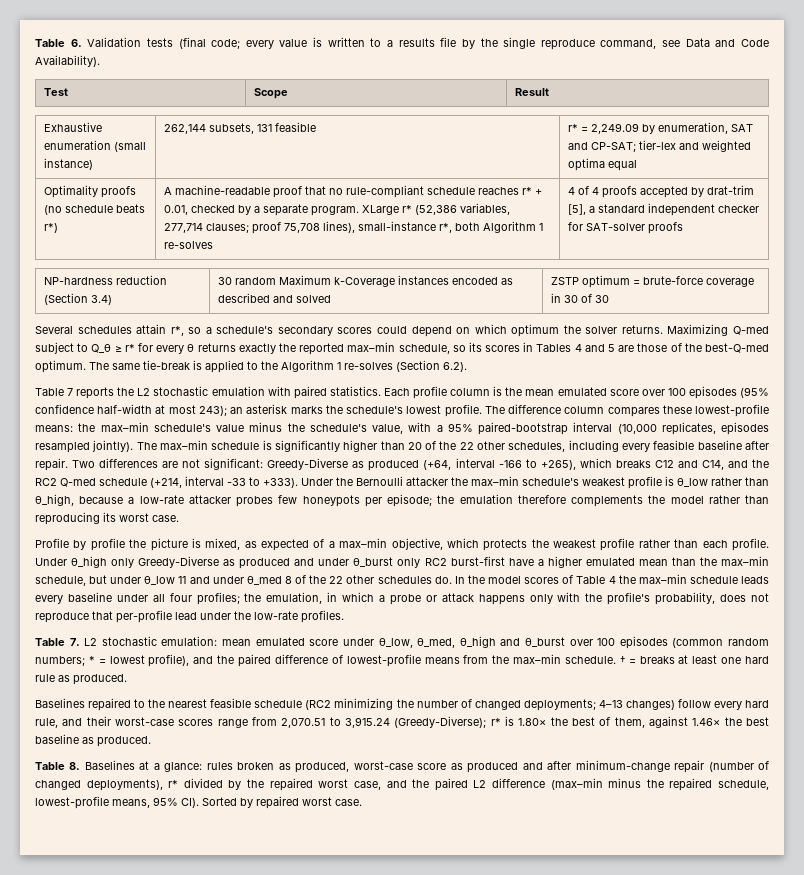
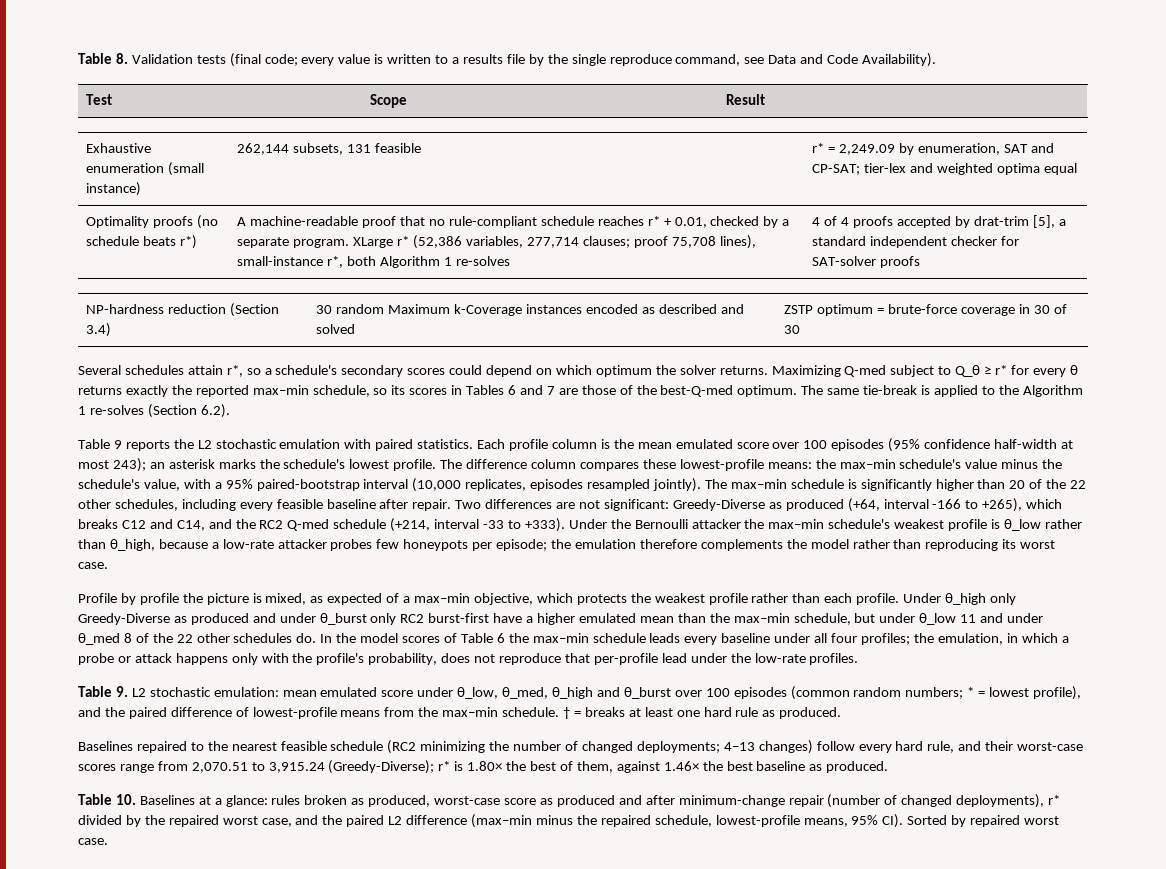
- Table 6. Validation tests (final code; every value is written to a results file by the single reproduce command, see Data and Code Availability).
+ Table 8. Validation tests (final code; every value is written to a results file by the single reproduce command, see Data and Code Availability).
- Maximizing Q-med subject to Q_θ ≥ r* for every θ returns exactly the reported max–min schedule, so its scores in Tables 4 and 5 are those of the best-Q-med optimum.
+ Maximizing Q-med subject to Q_θ ≥ r* for every θ returns exactly the reported max–min schedule, so its scores in Tables 6 and 7 are those of the best-Q-med optimum.
- Table 7 reports the L2 stochastic emulation with paired statistics.
+ Table 9 reports the L2 stochastic emulation with paired statistics.
- In the model scores of Table 4 the max–min schedule leads every baseline under all four profiles; the emulation, in which a probe or attack happens only with the profile's probability, does not reproduce that per-profile lead under the low-rate profiles.
+ In the model scores of Table 6 the max–min schedule leads every baseline under all four profiles; the emulation, in which a probe or attack happens only with the profile's probability, does not reproduce that per-profile lead under the low-rate profiles.
- Table 7. L2 stochastic emulation: mean emulated score under θ_low, θ_med, θ_high and θ_burst over 100 episodes (common random numbers; * = lowest profile), and the paired difference of lowest-profile means from the max–min schedule.
+ Table 9. L2 stochastic emulation: mean emulated score under θ_low, θ_med, θ_high and θ_burst over 100 episodes (common random numbers; * = lowest profile), and the paired difference of lowest-profile means from the max–min schedule.
- Table 8. Baselines at a glance: rules broken as produced, worst-case score as produced and after minimum-change repair (number of changed deployments), r* divided by the repaired worst case, and the paired L2 difference (max–min minus the repaired schedule, lowest-profile means, 95% CI). Sorted by repaired worst case.
+ Table 10. Baselines at a glance: rules broken as produced, worst-case score as produced and after minimum-change repair (number of changed deployments), r* divided by the repaired worst case, and the paired L2 difference (max–min minus the repaired schedule, lowest-profile means, 95% CI). Sorted by repaired worst case.

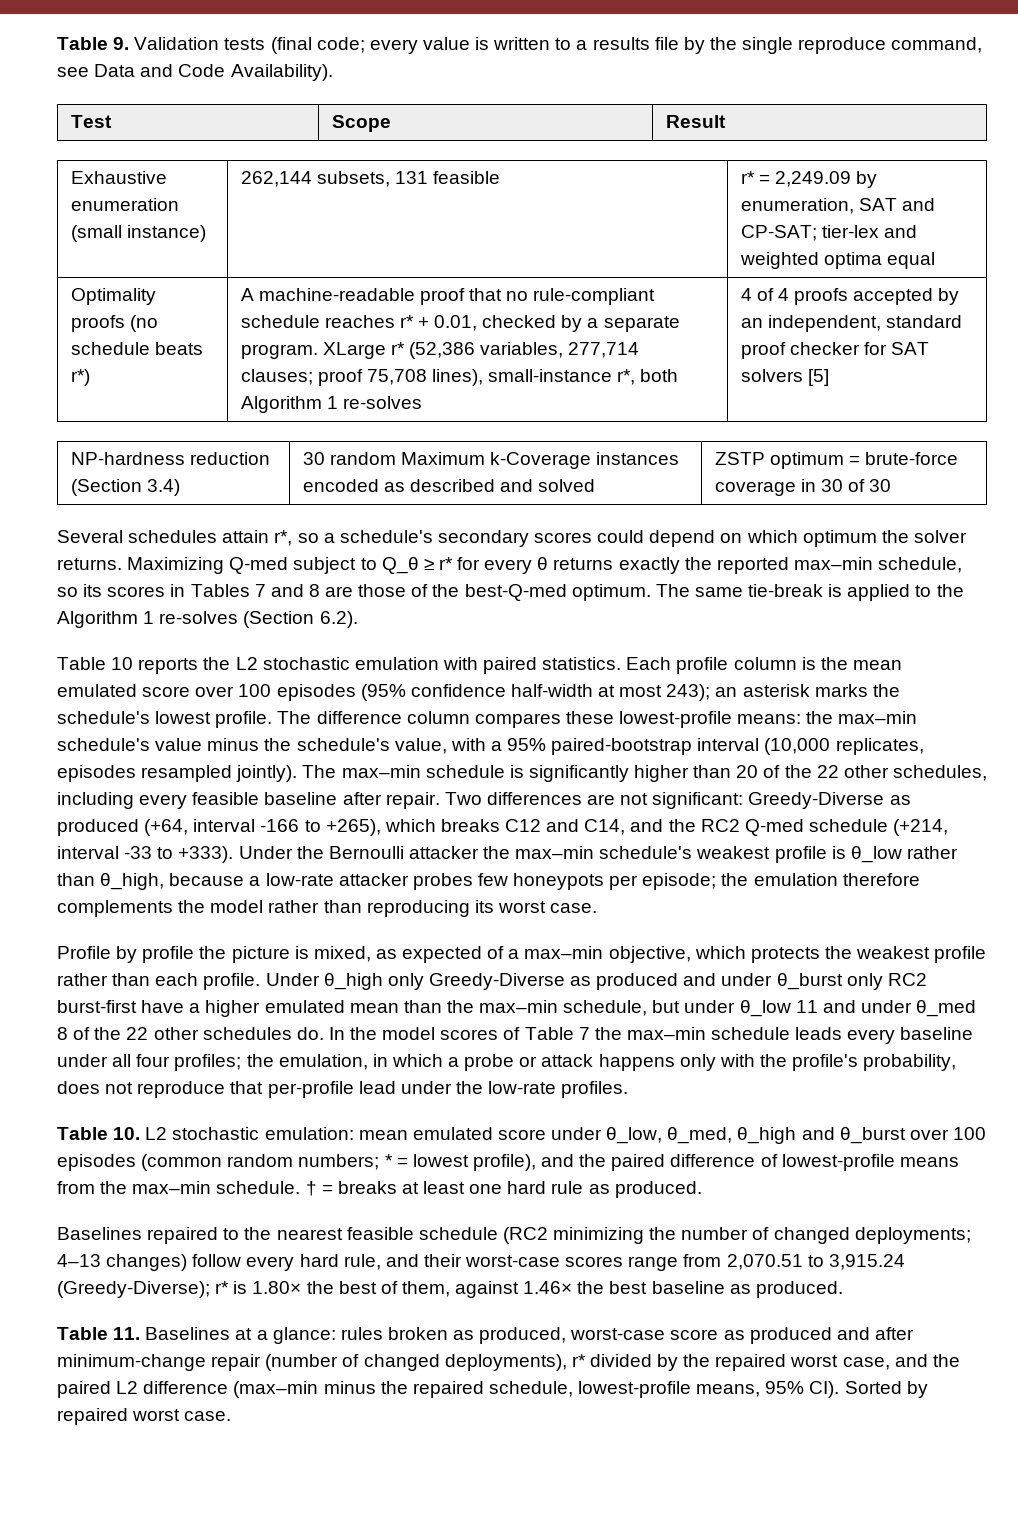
- Table 8. Validation tests (final code; every value is written to a results file by the single reproduce command, see Data and Code Availability).
+ Table 9. Validation tests (final code; every value is written to a results file by the single reproduce command, see Data and Code Availability).
- 4 of 4 proofs accepted by drat-trim [5], a standard independent checker for SAT-solver proofs
+ 4 of 4 proofs accepted by an independent, standard proof checker for SAT solvers [5]
- Maximizing Q-med subject to Q_θ ≥ r* for every θ returns exactly the reported max–min schedule, so its scores in Tables 6 and 7 are those of the best-Q-med optimum.
+ Maximizing Q-med subject to Q_θ ≥ r* for every θ returns exactly the reported max–min schedule, so its scores in Tables 7 and 8 are those of the best-Q-med optimum.
- Table 9 reports the L2 stochastic emulation with paired statistics.
+ Table 10 reports the L2 stochastic emulation with paired statistics.
- In the model scores of Table 6 the max–min schedule leads every baseline under all four profiles; the emulation, in which a probe or attack happens only with the profile's probability, does not reproduce that per-profile lead under the low-rate profiles.
+ In the model scores of Table 7 the max–min schedule leads every baseline under all four profiles; the emulation, in which a probe or attack happens only with the profile's probability, does not reproduce that per-profile lead under the low-rate profiles.
- Table 9. L2 stochastic emulation: mean emulated score under θ_low, θ_med, θ_high and θ_burst over 100 episodes (common random numbers; * = lowest profile), and the paired difference of lowest-profile means from the max–min schedule.
+ Table 10. L2 stochastic emulation: mean emulated score under θ_low, θ_med, θ_high and θ_burst over 100 episodes (common random numbers; * = lowest profile), and the paired difference of lowest-profile means from the max–min schedule.
- Table 10. Baselines at a glance: rules broken as produced, worst-case score as produced and after minimum-change repair (number of changed deployments), r* divided by the repaired worst case, and the paired L2 difference (max–min minus the repaired schedule, lowest-profile means, 95% CI). Sorted by repaired worst case.
+ Table 11. Baselines at a glance: rules broken as produced, worst-case score as produced and after minimum-change repair (number of changed deployments), r* divided by the repaired worst case, and the paired L2 difference (max–min minus the repaired schedule, lowest-profile means, 95% CI). Sorted by repaired worst case.

